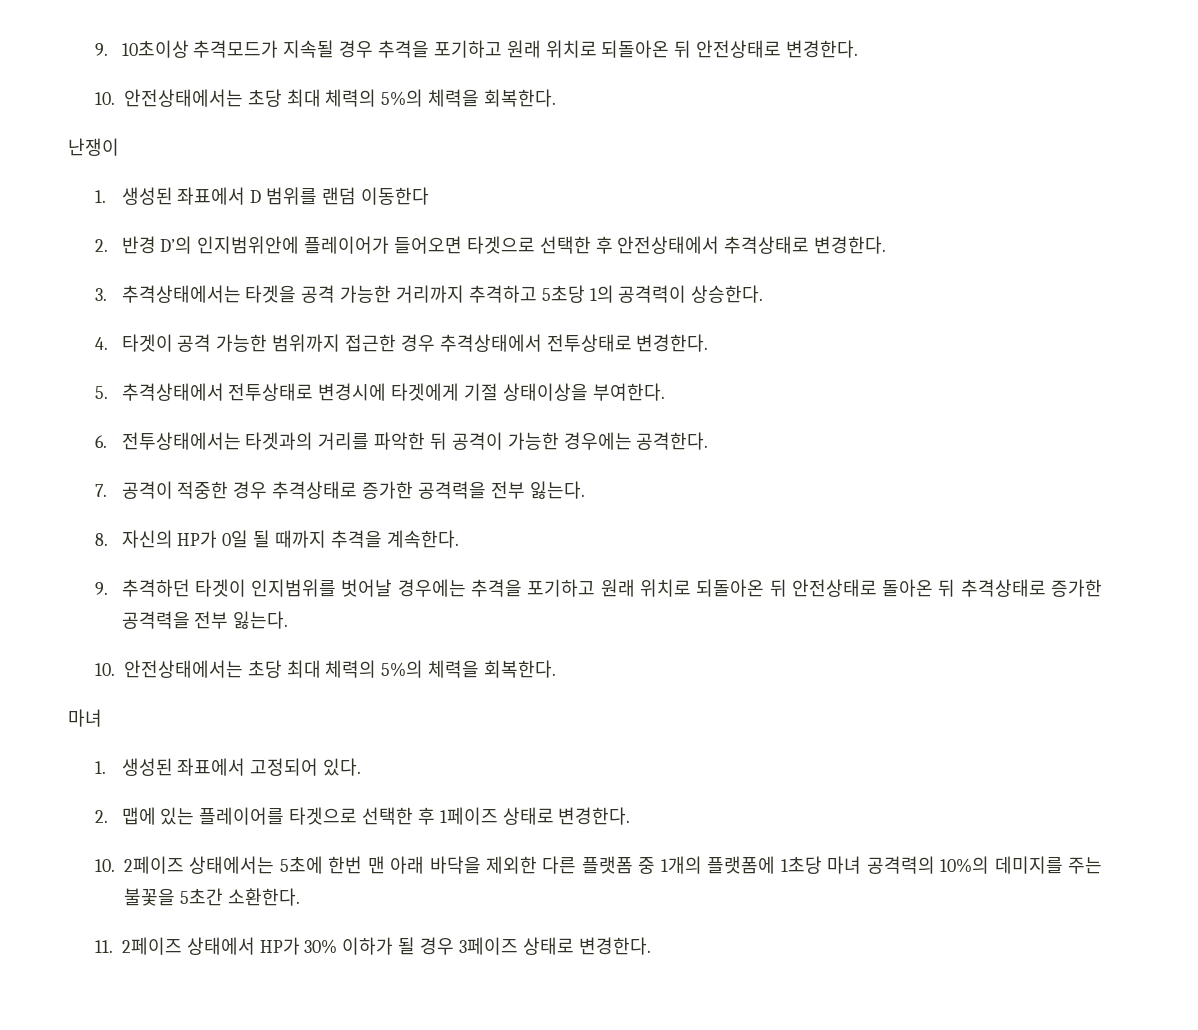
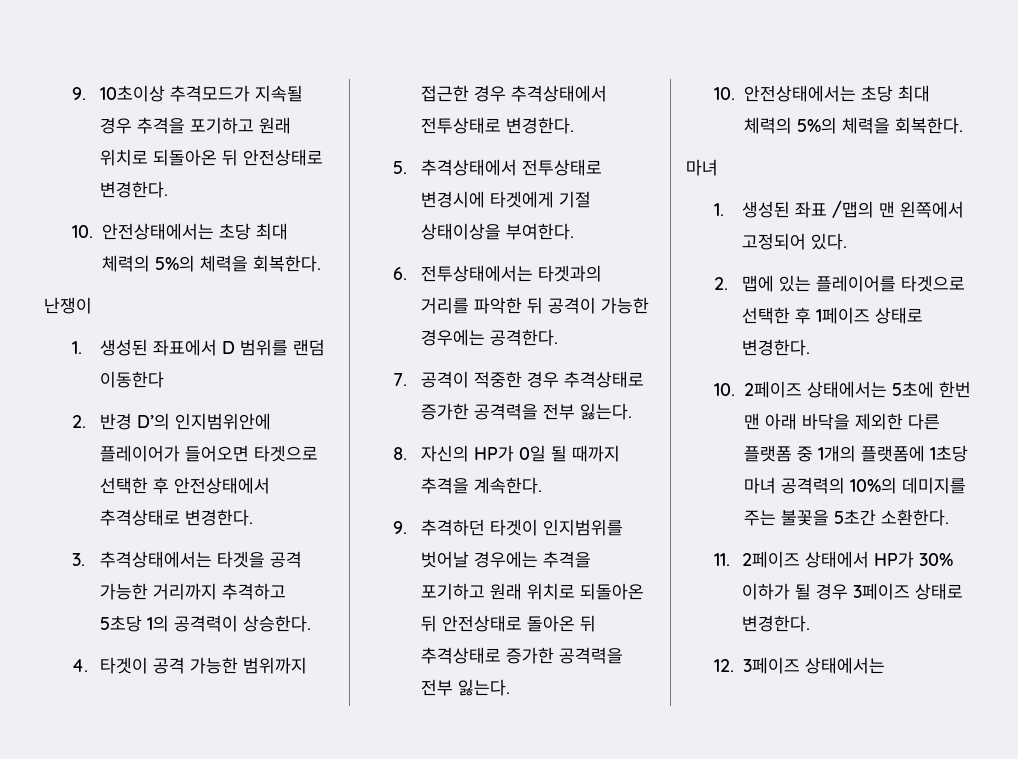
- 1. 생성된 좌표에서 고정되어 있다.
+ 1. 생성된 좌표 /맵의 맨 왼쪽에서 고정되어 있다.
+ 12. 3페이즈 상태에서는

